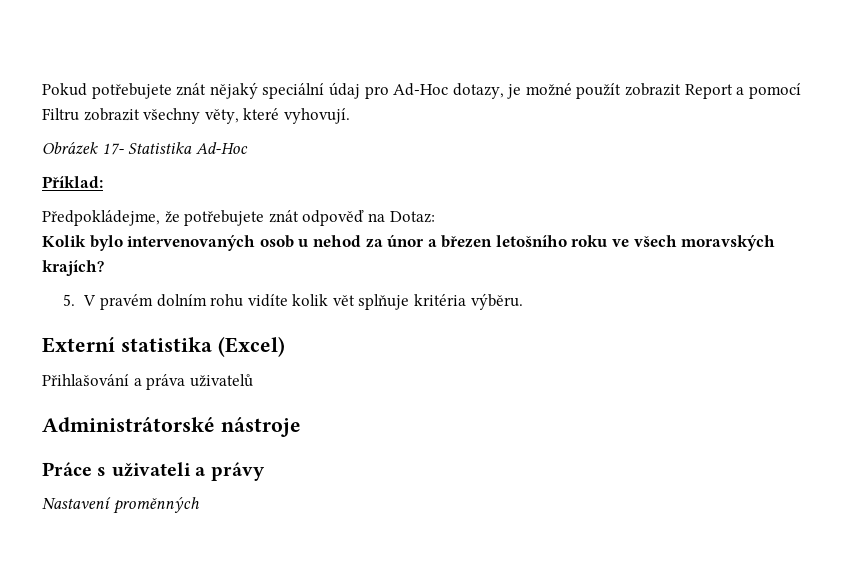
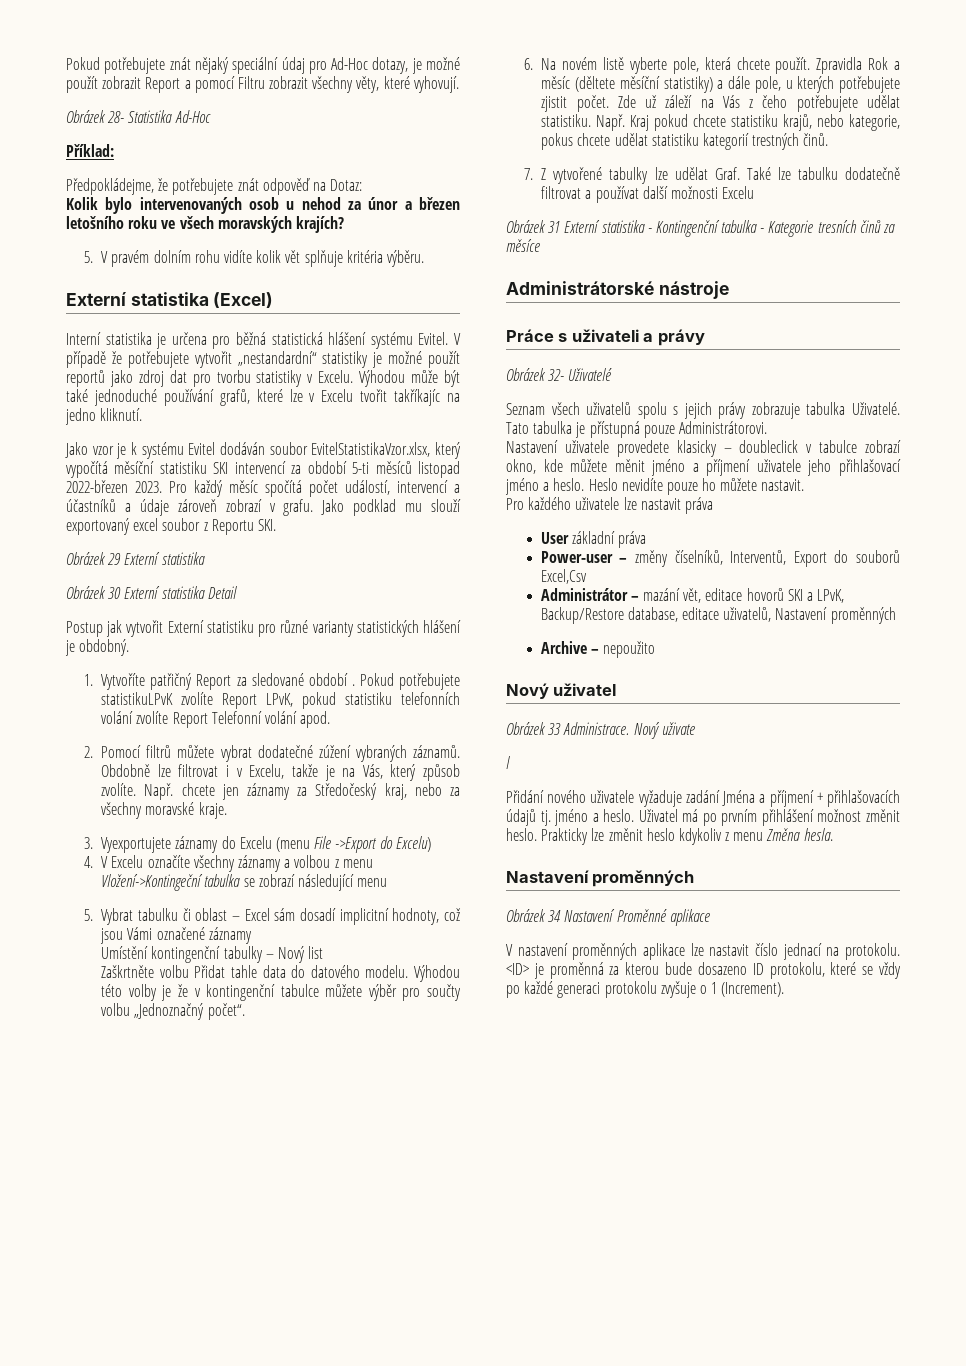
- Obrázek 17- Statistika Ad-Hoc
+ Obrázek 28- Statistika Ad-Hoc
- Přihlašování a práva uživatelů
+ Interní statistika je určena pro běžná statistická hlášení systému Evitel. V případě že potřebujete vytvořit „nestandardní“ statistiky je možné použít reportů jako zdroj dat pro tvorbu statistiky v Excelu. Výhodou může být také jednoduché používání grafů, které lze v Excelu tvořit takříkajíc na jedno kliknutí.
+ Jako vzor je k systému Evitel dodáván soubor EvitelStatistikaVzor.xlsx, který vypočítá měsíční statistiku SKI intervencí za období 5-ti měsíců listopad 2022-březen 2023. Pro každý měsíc spočítá počet událostí, intervencí a účastníků a údaje zároveň zobrazí v grafu. Jako podklad mu slouží exportovaný excel soubor z Reportu SKI.
+ Obrázek 29 Externí statistika
+ Obrázek 30 Externí statistika Detail
+ Postup jak vytvořit Externí statistiku pro různé varianty statistických hlášení je obdobný.
+ 1. Vytvoříte patřičný Report za sledované období . Pokud potřebujete statistikuLPvK zvolíte Report LPvK, pokud statistiku telefonních volání zvolíte Report Telefonní volání apod.
+ 2. Pomocí filtrů můžete vybrat dodatečné zúžení vybraných záznamů. Obdobně lze filtrovat i v Excelu, takže je na Vás, který způsob zvolíte. Např. chcete jen záznamy za Středočeský kraj, nebo za všechny moravské kraje.
+ 3. Vyexportujete záznamy do Excelu (menu File ->Export do Excelu)
+ 4. V Excelu označíte všechny záznamy a volbou z menu Vložení->Kontingeční tabulka se zobrazí následující menu
+ 5. Vybrat tabulku či oblast – Excel sám dosadí implicitní hodnoty, což jsou Vámi označené záznamy
+ Umístění kontingenční tabulky – Nový list
+ Zaškrtněte volbu Přidat tahle data do datového modelu. Výhodou této volby je že v kontingenční tabulce můžete výběr pro součty volbu „Jednoznačný počet“.
+ 6. Na novém listě vyberte pole, která chcete použít. Zpravidla Rok a měsíc (děltete měsíční statistiky) a dále pole, u kterých potřebujete zjistit počet. Zde už záleží na Vás z čeho potřebujete udělat statistiku. Např. Kraj pokud chcete statistiku krajů, nebo kategorie, pokus chcete udělat statistiku kategorií trestných činů.
+ 7. Z vytvořené tabulky lze udělat Graf. Také lze tabulku dodatečně filtrovat a používat další možnosti Excelu
+ Obrázek 31 Externí statistika - Kontingenční tabulka - Kategorie tresních činů za měsíce
+ Obrázek 32- Uživatelé
+ Seznam všech uživatelů spolu s jejich právy zobrazuje tabulka Uživatelé. Tato tabulka je přístupná pouze Administrátorovi.
+ Nastavení uživatele provedete klasicky – doubleclick v tabulce zobrazí okno, kde můžete měnit jméno a příjmení uživatele jeho přihlašovací jméno a heslo. Heslo nevidíte pouze ho můžete nastavit.
+ Pro každého uživatele lze nastavit práva
+ User základní práva
+ Power-user – změny číselníků, Interventů, Export do souborů Excel,Csv
+ Administrátor – mazání vět, editace hovorů SKI a LPvK, Backup/Restore database, editace uživatelů, Nastavení proměnných
+ Archive – nepoužito
+ Nový uživatel
+ Obrázek 33 Administrace. Nový uživate
+ l
+ Přidání nového uživatele vyžaduje zadání Jména a příjmení + přihlašovacích údajů tj. jméno a heslo. Uživatel má po prvním přihlášení možnost změnit heslo. Prakticky lze změnit heslo kdykoliv z menu Změna hesla.
  Nastavení proměnných
+ Obrázek 34 Nastavení Proměnné aplikace
+ V nastavení proměnných aplikace lze nastavit číslo jednací na protokolu. <ID> je proměnná za kterou bude dosazeno ID protokolu, které se vždy po každé generaci protokolu zvyšuje o 1 (Increment).

